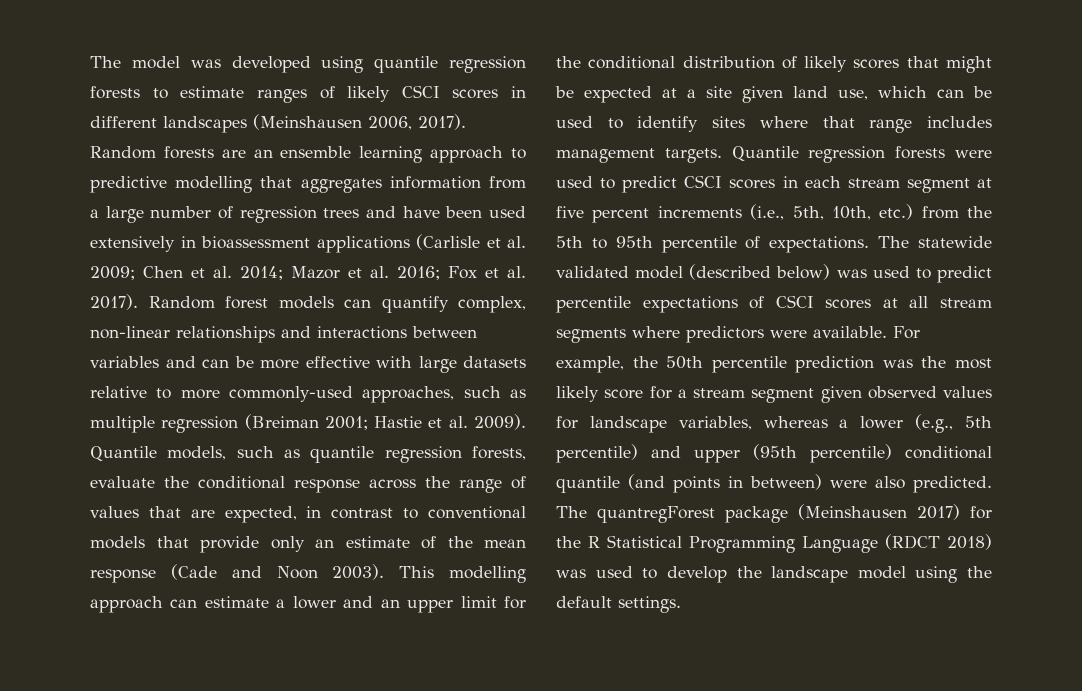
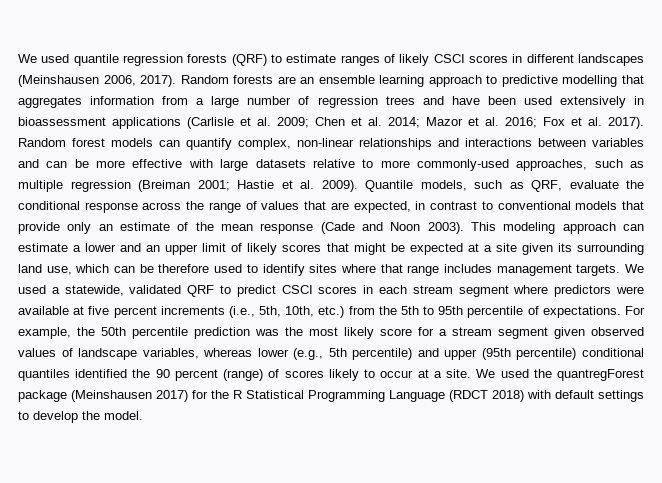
- The model was developed using quantile regression forests to estimate ranges of likely CSCI scores in different landscapes (Meinshausen 2006, 2017).
+ We used quantile regression forests (QRF) to estimate ranges of likely CSCI scores in different landscapes (Meinshausen 2006, 2017).
- Quantile models, such as quantile regression forests, evaluate the conditional response across the range of values that are expected, in contrast to conventional models that provide only an estimate of the mean response (Cade and Noon 2003).
+ Quantile models, such as QRF, evaluate the conditional response across the range of values that are expected, in contrast to conventional models that provide only an estimate of the mean response (Cade and Noon 2003).
- This modelling approach can estimate a lower and an upper limit for the conditional distribution of likely scores that might be expected at a site given land use, which can be used to identify sites where that range includes management targets.
+ This modeling approach can estimate a lower and an upper limit of likely scores that might be expected at a site given its surrounding land use, which can be therefore used to identify sites where that range includes management targets.
- Quantile regression forests were used to predict CSCI scores in each stream segment at five percent increments (i.e., 5th, 10th, etc.) from the 5th to 95th percentile of expectations.
+ We used a statewide, validated QRF to predict CSCI scores in each stream segment where predictors were available at five percent increments (i.e., 5th, 10th, etc.) from the 5th to 95th percentile of expectations.
- The statewide validated model (described below) was used to predict percentile expectations of CSCI scores at all stream segments where predictors were available.
- For example, the 50th percentile prediction was the most likely score for a stream segment given observed values for landscape variables, whereas a lower (e.g., 5th percentile) and upper (95th percentile) conditional quantile (and points in between) were also predicted. The quantregForest package (Meinshausen 2017) for the R Statistical Programming Language (RDCT 2018) was used to develop the landscape model using the default settings.
+ For example, the 50th percentile prediction was the most likely score for a stream segment given observed values of landscape variables, whereas lower (e.g., 5th percentile) and upper (95th percentile) conditional quantiles identified the 90 percent (range) of scores likely to occur at a site. We used the quantregForest package (Meinshausen 2017) for the R Statistical Programming Language (RDCT 2018) with default settings to develop the model.

